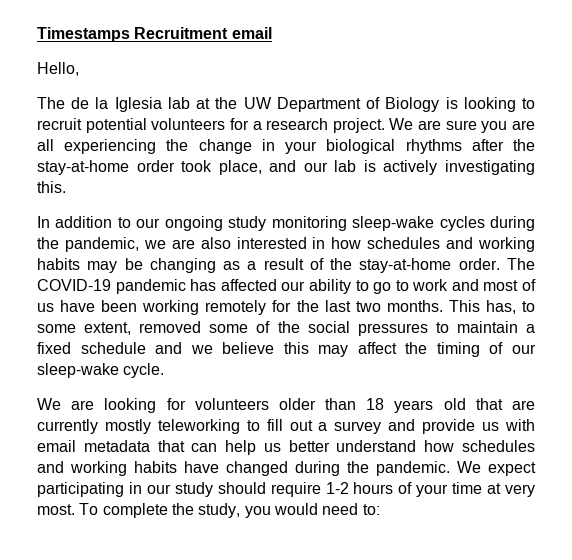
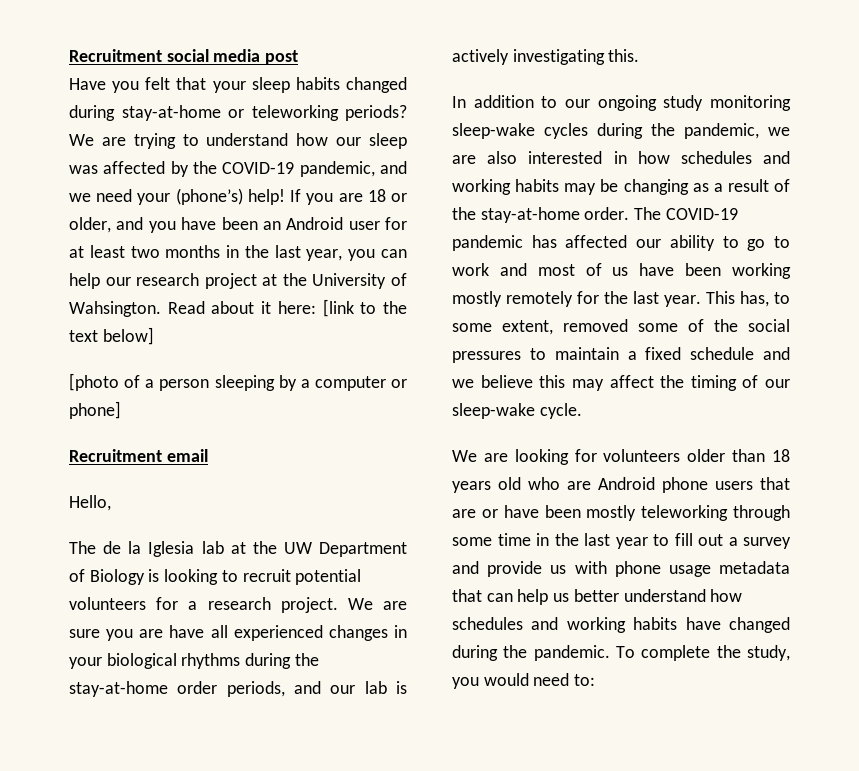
- Timestamps Recruitment email
+ Recruitment social media post
+ Have you felt that your sleep habits changed during stay-at-home or teleworking periods? We are trying to understand how our sleep was affected by the COVID-19 pandemic, and we need your (phone’s) help! If you are 18 or older, and you have been an Android user for at least two months in the last year, you can help our research project at the University of Wahsington. Read about it here: [link to the text below]
+ [photo of a person sleeping by a computer or phone]
+ Recruitment email
- We are sure you are all experiencing the change in your biological rhythms after the stay-at-home order took place, and our lab is actively investigating this.
+ We are sure you are have all experienced changes in your biological rhythms during the stay-at-home order periods, and our lab is actively investigating this.
- The COVID-19 pandemic has affected our ability to go to work and most of us have been working remotely for the last two months.
+ The COVID-19 pandemic has affected our ability to go to work and most of us have been working mostly remotely for the last year.
- We are looking for volunteers older than 18 years old that are currently mostly teleworking to fill out a survey and provide us with email metadata that can help us better understand how schedules and working habits have changed during the pandemic.
+ We are looking for volunteers older than 18 years old who are Android phone users that are or have been mostly teleworking through some time in the last year to fill out a survey and provide us with phone usage metadata that can help us better understand how schedules and working habits have changed during the pandemic.
- We expect participating in our study should require 1-2 hours of your time at very most.

